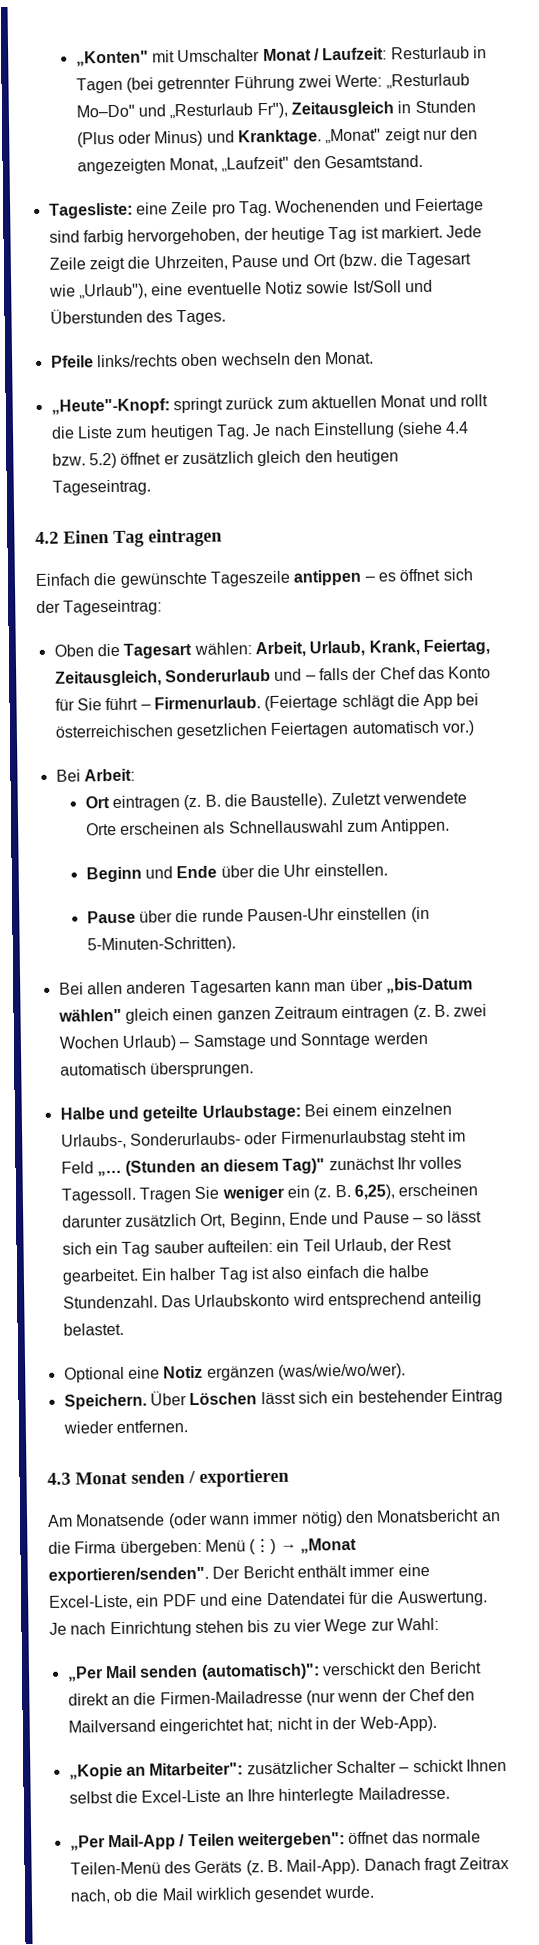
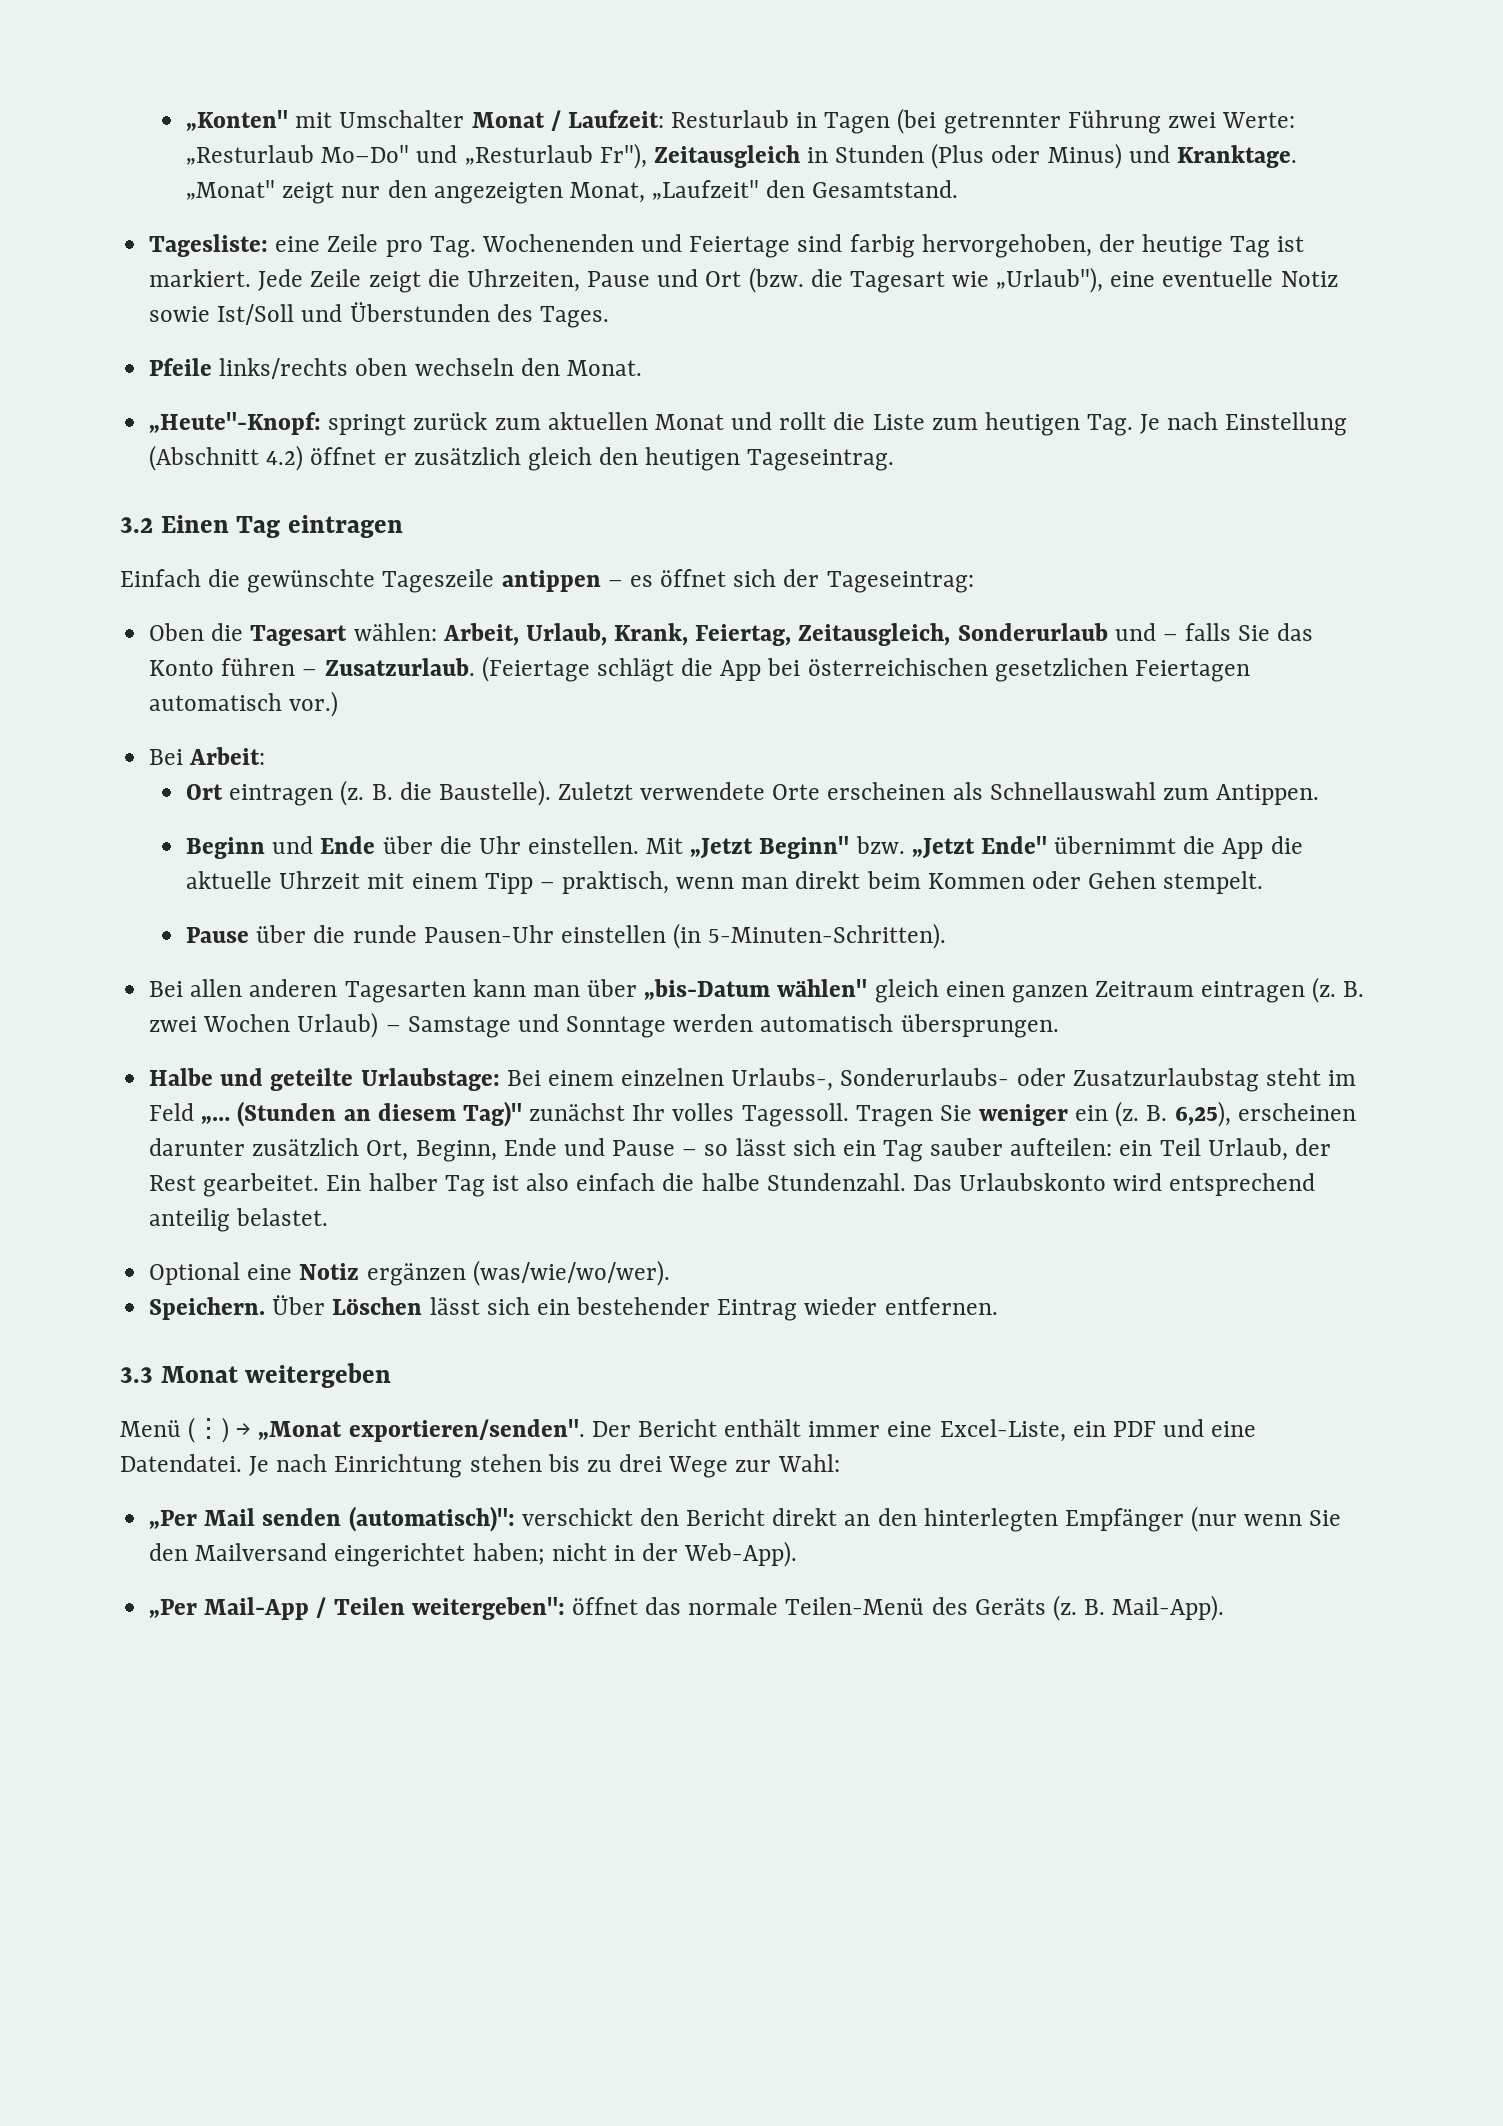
- „Heute"-Knopf: springt zurück zum aktuellen Monat und rollt die Liste zum heutigen Tag. Je nach Einstellung (siehe 4.4 bzw. 5.2) öffnet er zusätzlich gleich den heutigen Tageseintrag.
+ „Heute"-Knopf: springt zurück zum aktuellen Monat und rollt die Liste zum heutigen Tag. Je nach Einstellung (Abschnitt 4.2) öffnet er zusätzlich gleich den heutigen Tageseintrag.
- 4.2 Einen Tag eintragen
+ 3.2 Einen Tag eintragen
- Oben die Tagesart wählen: Arbeit, Urlaub, Krank, Feiertag, Zeitausgleich, Sonderurlaub und – falls der Chef das Konto für Sie führt – Firmenurlaub.
+ Oben die Tagesart wählen: Arbeit, Urlaub, Krank, Feiertag, Zeitausgleich, Sonderurlaub und – falls Sie das Konto führen – Zusatzurlaub.
+ Mit „Jetzt Beginn" bzw. „Jetzt Ende" übernimmt die App die aktuelle Uhrzeit mit einem Tipp – praktisch, wenn man direkt beim Kommen oder Gehen stempelt.
- Halbe und geteilte Urlaubstage: Bei einem einzelnen Urlaubs-, Sonderurlaubs- oder Firmenurlaubstag steht im Feld „…
+ Halbe und geteilte Urlaubstage: Bei einem einzelnen Urlaubs-, Sonderurlaubs- oder Zusatzurlaubstag steht im Feld „…
- 4.3 Monat senden / exportieren
- Am Monatsende (oder wann immer nötig) den Monatsbericht an die Firma übergeben: Menü (⋮) → „Monat exportieren/senden".
+ 3.3 Monat weitergeben
+ Menü (⋮) → „Monat exportieren/senden".
- Der Bericht enthält immer eine Excel-Liste, ein PDF und eine Datendatei für die Auswertung.
+ Der Bericht enthält immer eine Excel-Liste, ein PDF und eine Datendatei.
- Je nach Einrichtung stehen bis zu vier Wege zur Wahl:
+ Je nach Einrichtung stehen bis zu drei Wege zur Wahl:
- „Per Mail senden (automatisch)": verschickt den Bericht direkt an die Firmen-Mailadresse (nur wenn der Chef den Mailversand eingerichtet hat; nicht in der Web-App).
+ „Per Mail senden (automatisch)": verschickt den Bericht direkt an den hinterlegten Empfänger (nur wenn Sie den Mailversand eingerichtet haben; nicht in der Web-App).
- „Kopie an Mitarbeiter": zusätzlicher Schalter – schickt Ihnen selbst die Excel-Liste an Ihre hinterlegte Mailadresse.
- Danach fragt Zeitrax nach, ob die Mail wirklich gesendet wurde.

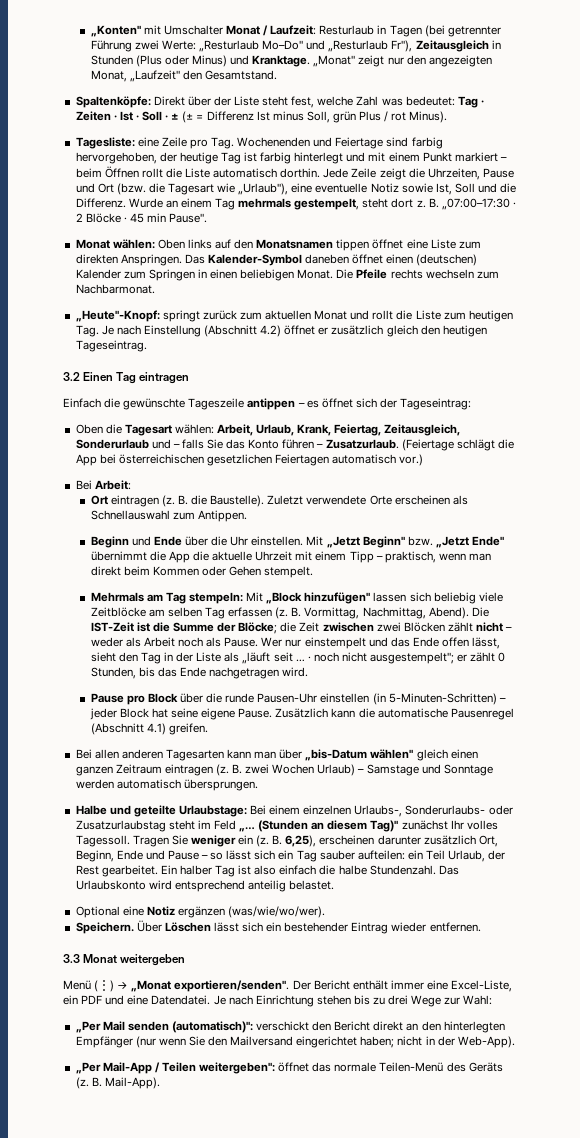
+ Spaltenköpfe: Direkt über der Liste steht fest, welche Zahl was bedeutet: Tag · Zeiten · Ist · Soll · ± (± = Differenz Ist minus Soll, grün Plus / rot Minus).
- Tagesliste: eine Zeile pro Tag. Wochenenden und Feiertage sind farbig hervorgehoben, der heutige Tag ist markiert.
+ Tagesliste: eine Zeile pro Tag. Wochenenden und Feiertage sind farbig hervorgehoben, der heutige Tag ist farbig hinterlegt und mit einem Punkt markiert – beim Öffnen rollt die Liste automatisch dorthin.
- Jede Zeile zeigt die Uhrzeiten, Pause und Ort (bzw. die Tagesart wie „Urlaub"), eine eventuelle Notiz sowie Ist/Soll und Überstunden des Tages.
- Pfeile links/rechts oben wechseln den Monat.
+ Jede Zeile zeigt die Uhrzeiten, Pause und Ort (bzw. die Tagesart wie „Urlaub"), eine eventuelle Notiz sowie Ist, Soll und die Differenz. Wurde an einem Tag mehrmals gestempelt, steht dort z. B. „07:00–17:30 · 2 Blöcke · 45 min Pause".
+ Monat wählen: Oben links auf den Monatsnamen tippen öffnet eine Liste zum direkten Anspringen. Das Kalender-Symbol daneben öffnet einen (deutschen) Kalender zum Springen in einen beliebigen Monat. Die Pfeile rechts wechseln zum Nachbarmonat.
- Pause über die runde Pausen-Uhr einstellen (in 5-Minuten-Schritten).
+ Mehrmals am Tag stempeln: Mit „Block hinzufügen" lassen sich beliebig viele Zeitblöcke am selben Tag erfassen (z. B. Vormittag, Nachmittag, Abend). Die IST-Zeit ist die Summe der Blöcke; die Zeit zwischen zwei Blöcken zählt nicht – weder als Arbeit noch als Pause. Wer nur einstempelt und das Ende offen lässt, sieht den Tag in der Liste als „läuft seit … · noch nicht ausgestempelt"; er zählt 0 Stunden, bis das Ende nachgetragen wird.
+ Pause pro Block über die runde Pausen-Uhr einstellen (in 5-Minuten-Schritten) – jeder Block hat seine eigene Pause. Zusätzlich kann die automatische Pausenregel (Abschnitt 4.1) greifen.

